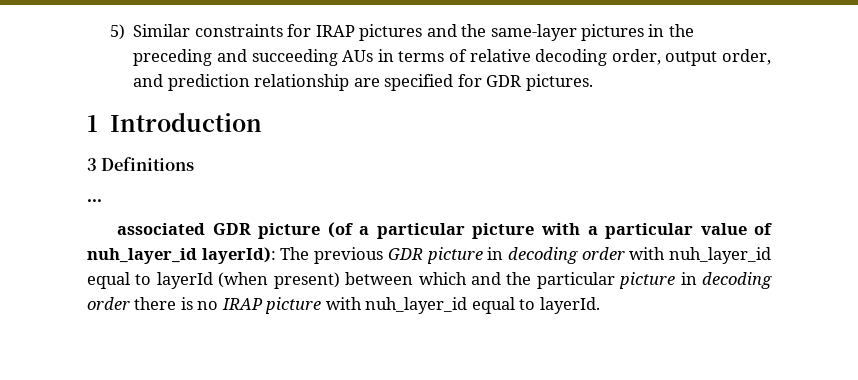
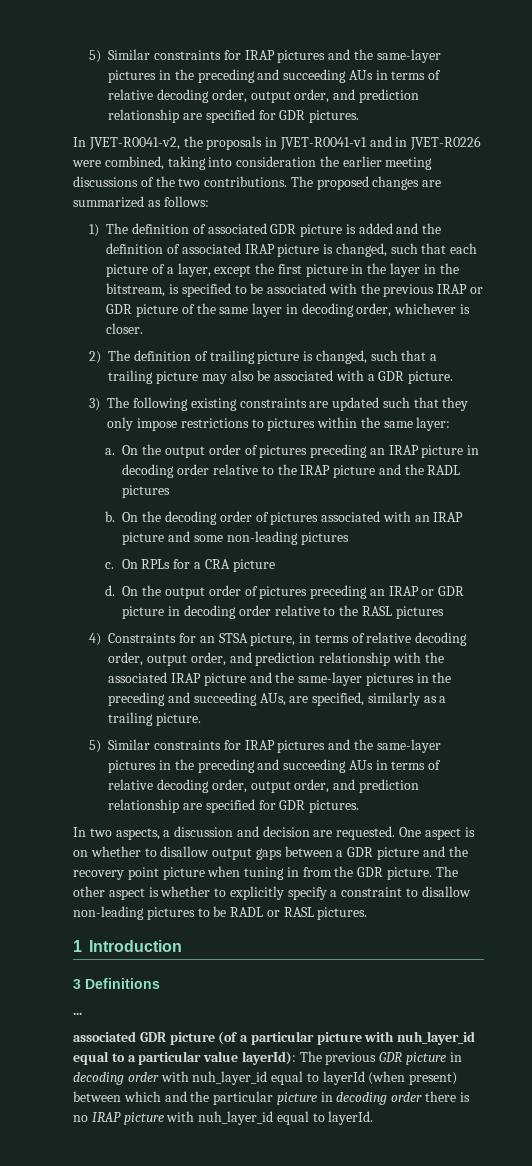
+ In JVET-R0041-v2, the proposals in JVET-R0041-v1 and in JVET-R0226 were combined, taking into consideration the earlier meeting discussions of the two contributions. The proposed changes are summarized as follows:
+ 1) The definition of associated GDR picture is added and the definition of associated IRAP picture is changed, such that each picture of a layer, except the first picture in the layer in the bitstream, is specified to be associated with the previous IRAP or GDR picture of the same layer in decoding order, whichever is closer.
+ 2) The definition of trailing picture is changed, such that a trailing picture may also be associated with a GDR picture.
+ 3) The following existing constraints are updated such that they only impose restrictions to pictures within the same layer:
+ a. On the output order of pictures preceding an IRAP picture in decoding order relative to the IRAP picture and the RADL pictures
+ b. On the decoding order of pictures associated with an IRAP picture and some non-leading pictures
+ c. On RPLs for a CRA picture
+ d. On the output order of pictures preceding an IRAP or GDR picture in decoding order relative to the RASL pictures
+ 4) Constraints for an STSA picture, in terms of relative decoding order, output order, and prediction relationship with the associated IRAP picture and the same-layer pictures in the preceding and succeeding AUs, are specified, similarly as a trailing picture.
+ 5) Similar constraints for IRAP pictures and the same-layer pictures in the preceding and succeeding AUs in terms of relative decoding order, output order, and prediction relationship are specified for GDR pictures.
+ In two aspects, a discussion and decision are requested. One aspect is on whether to disallow output gaps between a GDR picture and the recovery point picture when tuning in from the GDR picture. The other aspect is whether to explicitly specify a constraint to disallow non-leading pictures to be RADL or RASL pictures.
- associated GDR picture (of a particular picture with a particular value of nuh_layer_id layerId): The previous GDR picture in decoding order with nuh_layer_id equal to layerId (when present) between which and the particular picture in decoding order there is no IRAP picture with nuh_layer_id equal to layerId.
+ associated GDR picture (of a particular picture with nuh_layer_id equal to a particular value layerId): The previous GDR picture in decoding order with nuh_layer_id equal to layerId (when present) between which and the particular picture in decoding order there is no IRAP picture with nuh_layer_id equal to layerId.

